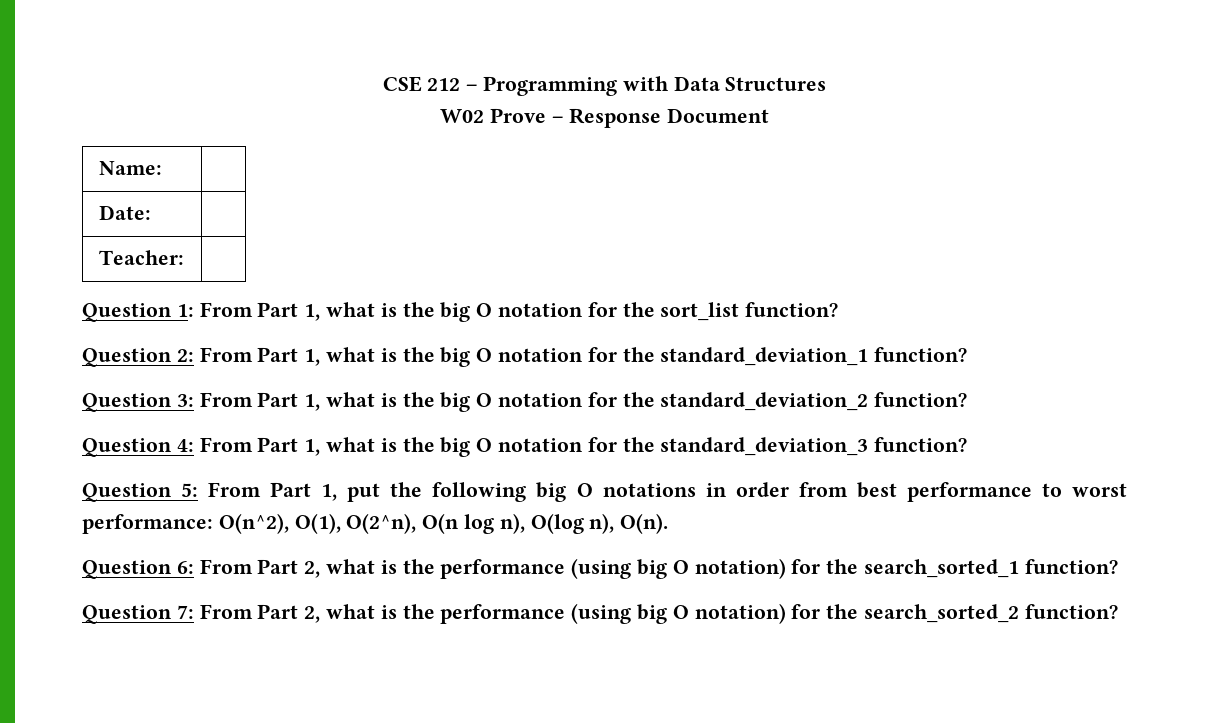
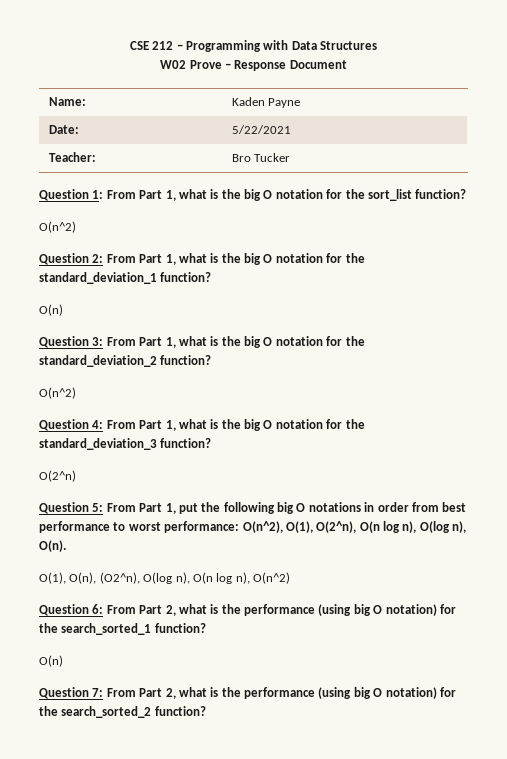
- Name: |
+ Name: | Kaden Payne
- Date: |
+ Date: | 5/22/2021
- Teacher: |
+ Teacher: | Bro Tucker
  Question 1: From Part 1, what is the big O notation for the sort_list function?
+ O(n^2)
  Question 2: From Part 1, what is the big O notation for the standard_deviation_1 function?
+ O(n)
  Question 3: From Part 1, what is the big O notation for the standard_deviation_2 function?
+ O(n^2)
+ O(2^n)
+ O(1), O(n), (O2^n), O(log n), O(n log n), O(n^2)
  Question 6: From Part 2, what is the performance (using big O notation) for the search_sorted_1 function?
+ O(n)

